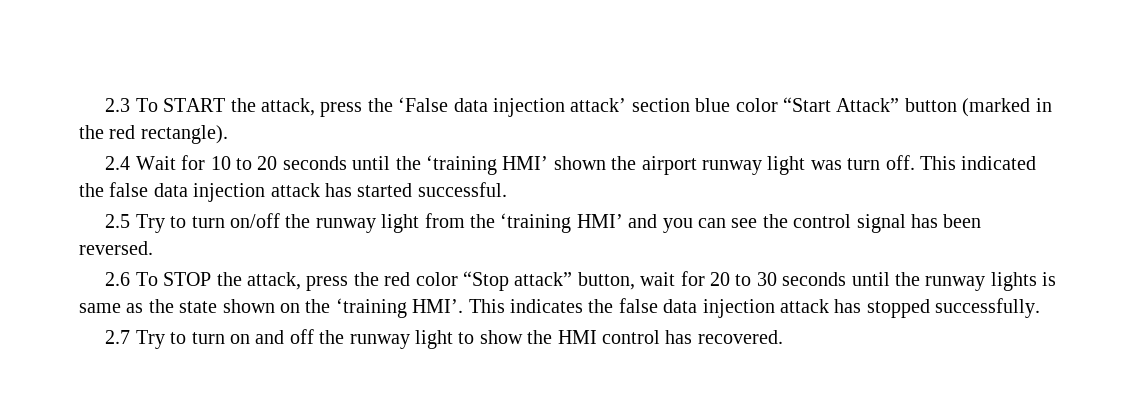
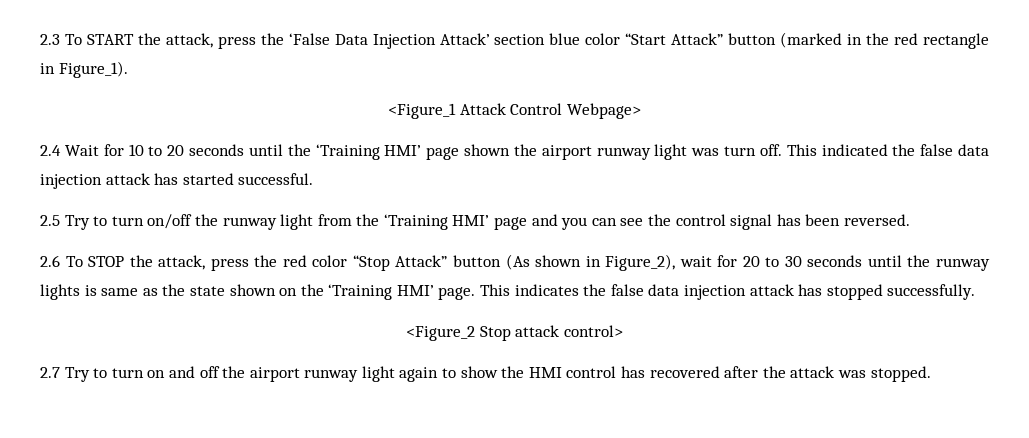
- 2.3 To START the attack, press the ‘False data injection attack’ section blue color “Start Attack” button (marked in the red rectangle).
+ 2.3 To START the attack, press the ‘False Data Injection Attack’ section blue color “Start Attack” button (marked in the red rectangle in Figure_1).
+ <Figure_1 Attack Control Webpage>
- 2.4 Wait for 10 to 20 seconds until the ‘training HMI’ shown the airport runway light was turn off.
+ 2.4 Wait for 10 to 20 seconds until the ‘Training HMI’ page shown the airport runway light was turn off.
- 2.5 Try to turn on/off the runway light from the ‘training HMI’ and you can see the control signal has been reversed.
+ 2.5 Try to turn on/off the runway light from the ‘Training HMI’ page and you can see the control signal has been reversed.
- 2.6 To STOP the attack, press the red color “Stop attack” button, wait for 20 to 30 seconds until the runway lights is same as the state shown on the ‘training HMI’.
+ 2.6 To STOP the attack, press the red color “Stop Attack” button (As shown in Figure_2), wait for 20 to 30 seconds until the runway lights is same as the state shown on the ‘Training HMI’ page.
+ <Figure_2 Stop attack control>
- 2.7 Try to turn on and off the runway light to show the HMI control has recovered.
+ 2.7 Try to turn on and off the airport runway light again to show the HMI control has recovered after the attack was stopped.

